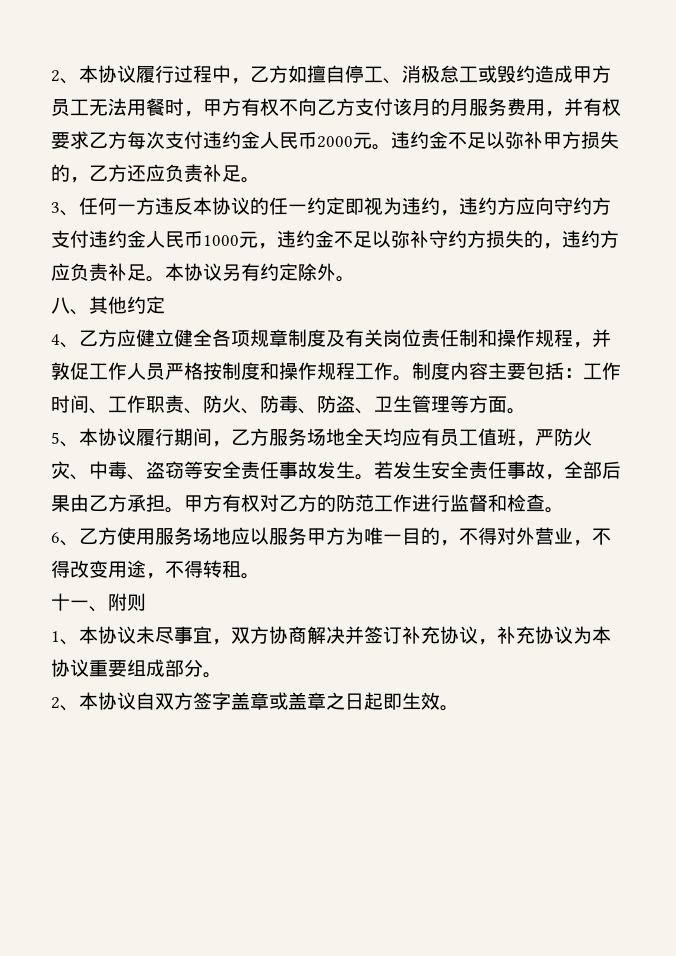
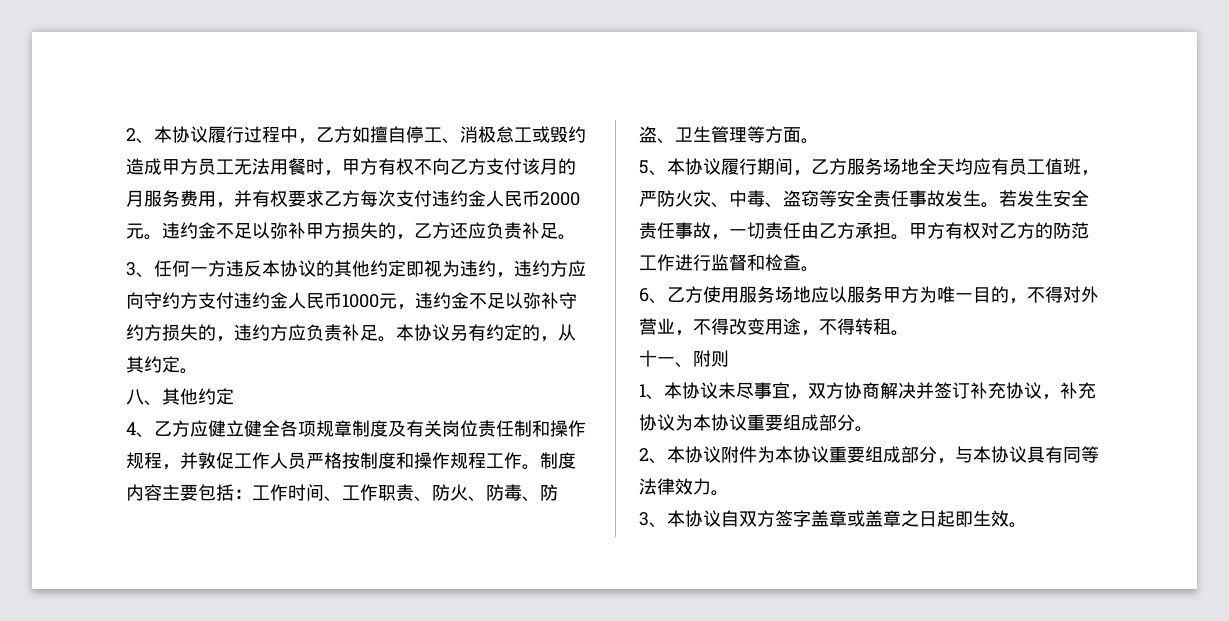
- 3、任何一方违反本协议的任一约定即视为违约，违约方应向守约方支付违约金人民币1000元，违约金不足以弥补守约方损失的，违约方应负责补足。
+ 3、任何一方违反本协议的其他约定即视为违约，违约方应向守约方支付违约金人民币1000元，违约金不足以弥补守约方损失的，违约方应负责补足。
- 本协议另有约定除外。
+ 本协议另有约定的，从其约定。
- 若发生安全责任事故，全部后果由乙方承担。
+ 若发生安全责任事故，一切责任由乙方承担。
- 2、本协议自双方签字盖章或盖章之日起即生效。
+ 2、本协议附件为本协议重要组成部分，与本协议具有同等法律效力。
+ 3、本协议自双方签字盖章或盖章之日起即生效。

